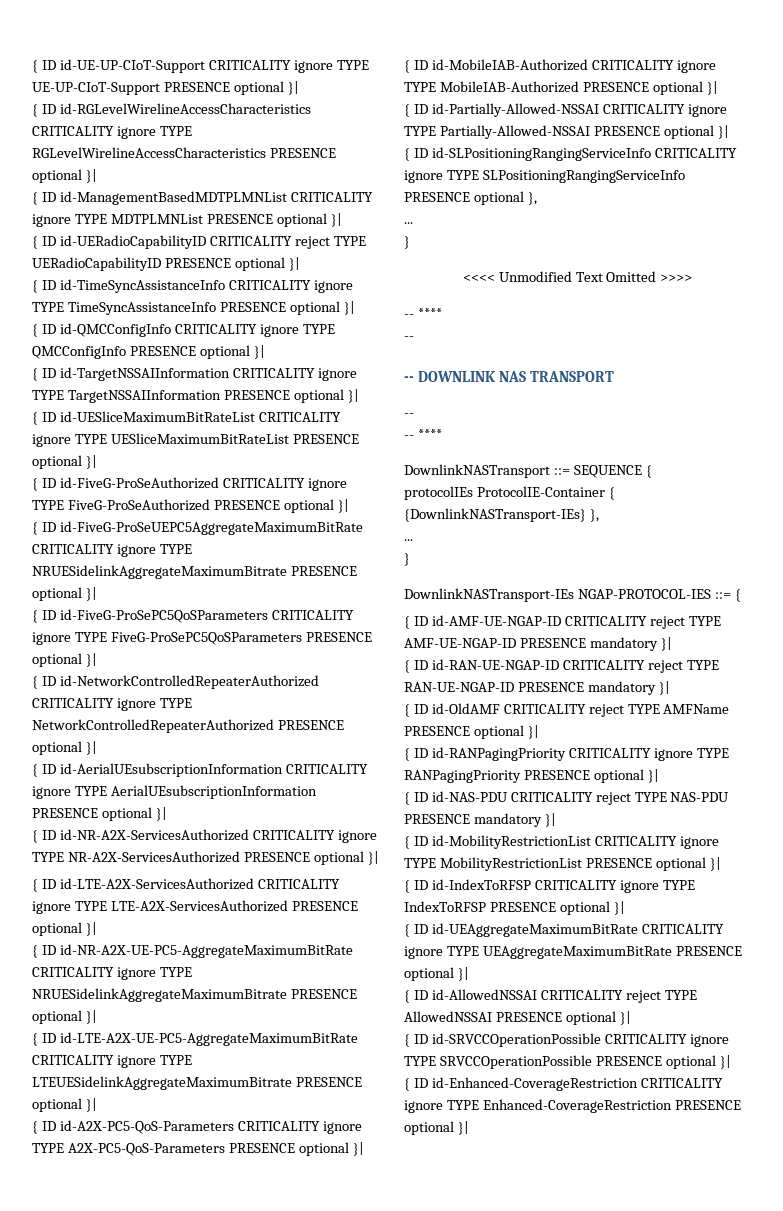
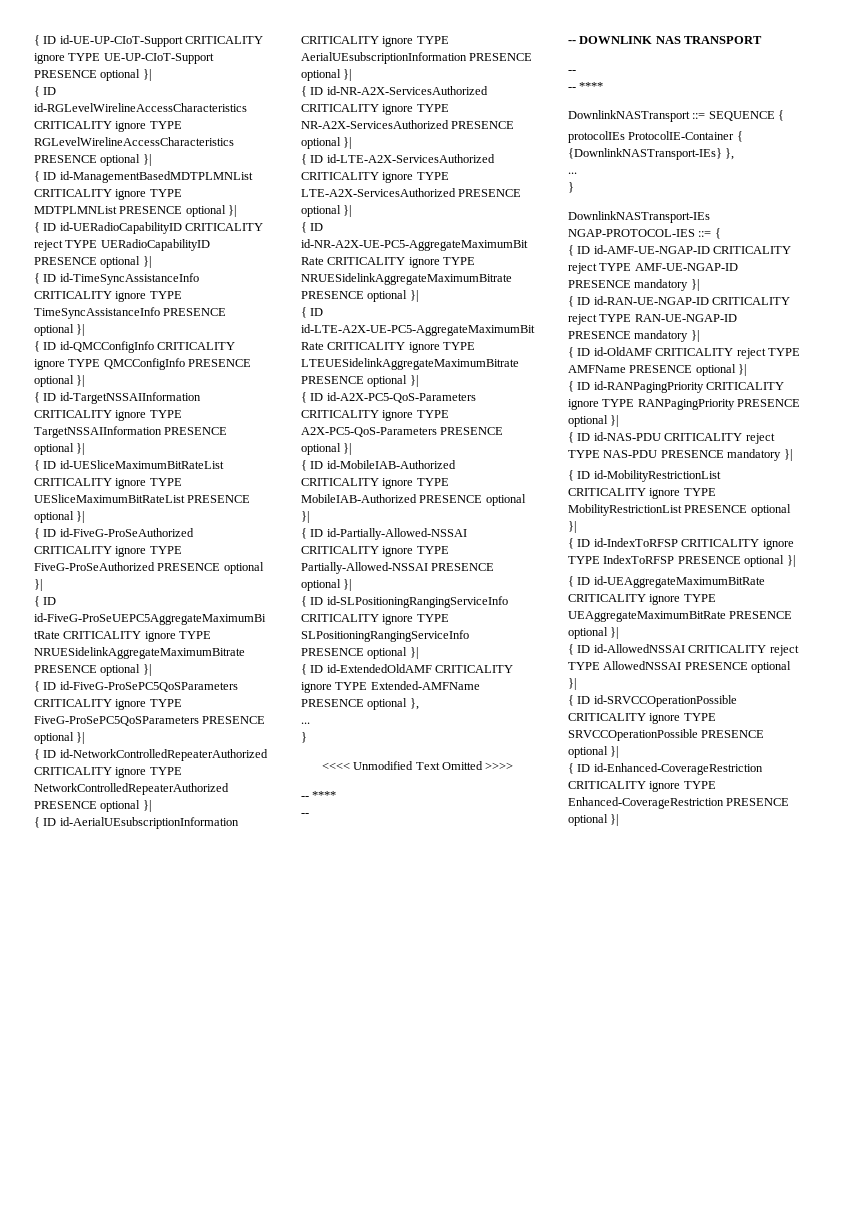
- { ID id-SLPositioningRangingServiceInfo CRITICALITY ignore TYPE SLPositioningRangingServiceInfo PRESENCE optional },
+ { ID id-SLPositioningRangingServiceInfo CRITICALITY ignore TYPE SLPositioningRangingServiceInfo PRESENCE optional }|
+ { ID id-ExtendedOldAMF CRITICALITY ignore TYPE Extended-AMFName PRESENCE optional },

